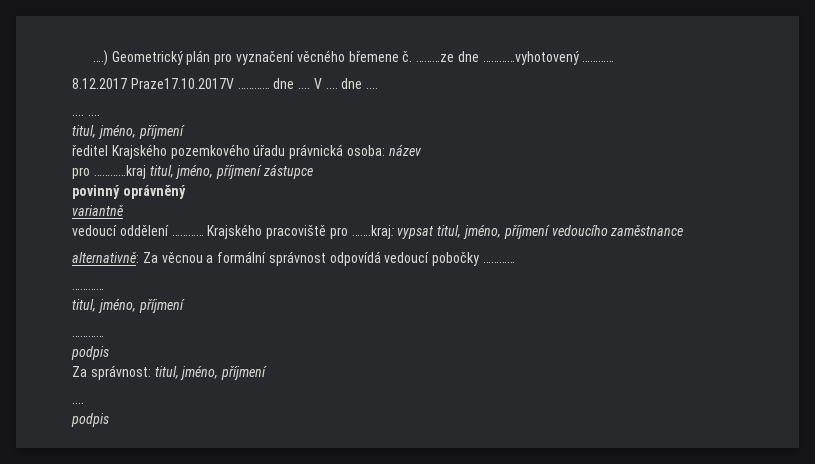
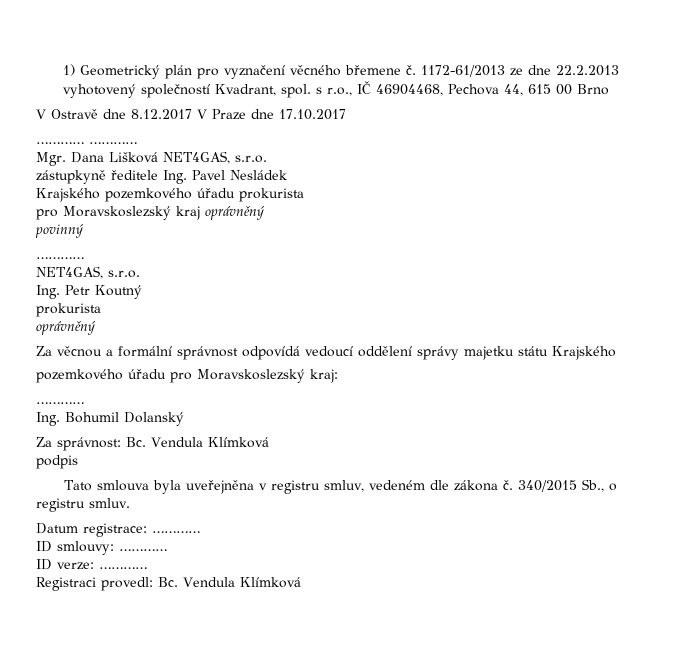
- ….) Geometrický plán pro vyznačení věcného břemene č.
+ 1) Geometrický plán pro vyznačení věcného břemene č.
- ………ze dne …………vyhotovený …………
- 8.12.2017 Praze17.10.2017V ………… dne .... V .... dne ....
- .... ....
- titul, jméno, příjmení
- ředitel Krajského pozemkového úřadu právnická osoba: název
- pro …………kraj titul, jméno, příjmení zástupce
- povinný oprávněný
- variantně
- vedoucí oddělení ………… Krajského pracoviště pro …….kraj: vypsat titul, jméno, příjmení vedoucího zaměstnance
- alternativně: Za věcnou a formální správnost odpovídá vedoucí pobočky …………
+ 1172-61/2013 ze dne 22.2.2013 vyhotovený společností Kvadrant, spol. s r.o., IČ 46904468, Pechova 44, 615 00 Brno
+ V Ostravě dne 8.12.2017 V Praze dne 17.10.2017
+ ………… …………
+ Mgr. Dana Lišková NET4GAS, s.r.o.
+ zástupkyně ředitele Ing. Pavel Nesládek
+ Krajského pozemkového úřadu prokurista
+ pro Moravskoslezský kraj oprávněný
+ povinný
  …………
- titul, jméno, příjmení
+ NET4GAS, s.r.o.
+ Ing. Petr Koutný
+ prokurista
+ oprávněný
+ Za věcnou a formální správnost odpovídá vedoucí oddělení správy majetku státu Krajského
+ pozemkového úřadu pro Moravskoslezský kraj:
  …………
+ Ing. Bohumil Dolanský
+ Za správnost: Bc. Vendula Klímková
  podpis
- Za správnost: titul, jméno, příjmení
- ....
- podpis
+ Tato smlouva byla uveřejněna v registru smluv, vedeném dle zákona č. 340/2015 Sb., o registru smluv.
+ Datum registrace: …………
+ ID smlouvy: …………
+ ID verze: …………
+ Registraci provedl: Bc. Vendula Klímková

